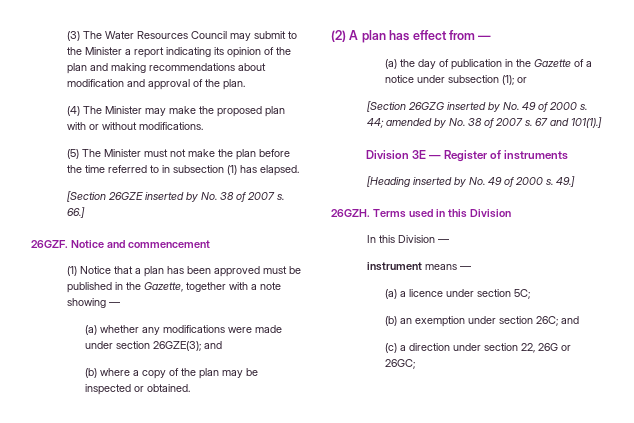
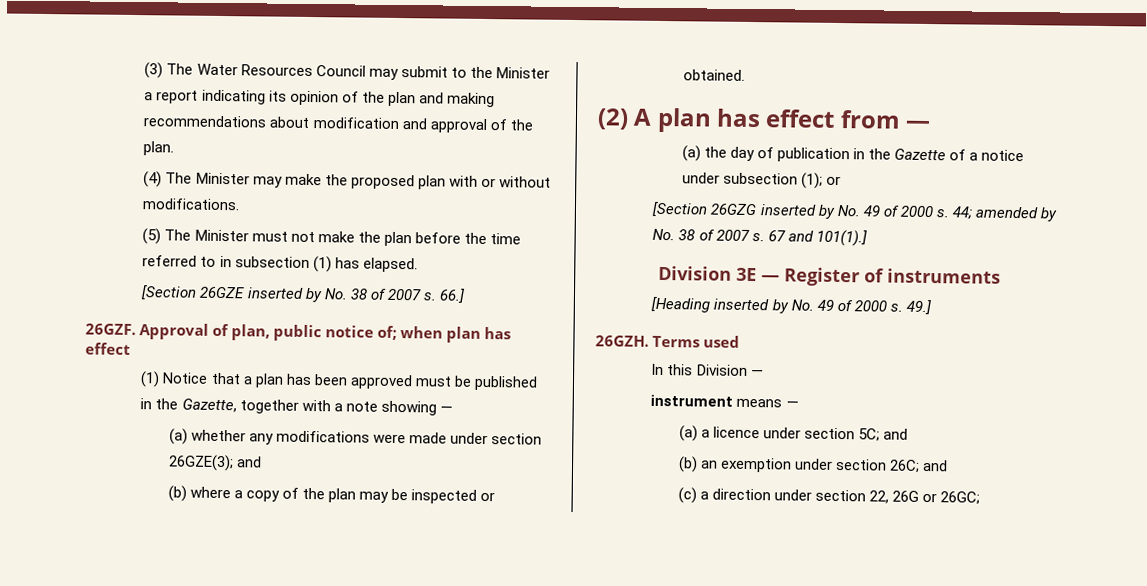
- Notice and commencement
+ Approval of plan, public notice of; when plan has effect
- Terms used in this Division
+ Terms used
- (a) a licence under section 5C;
+ (a) a licence under section 5C; and

